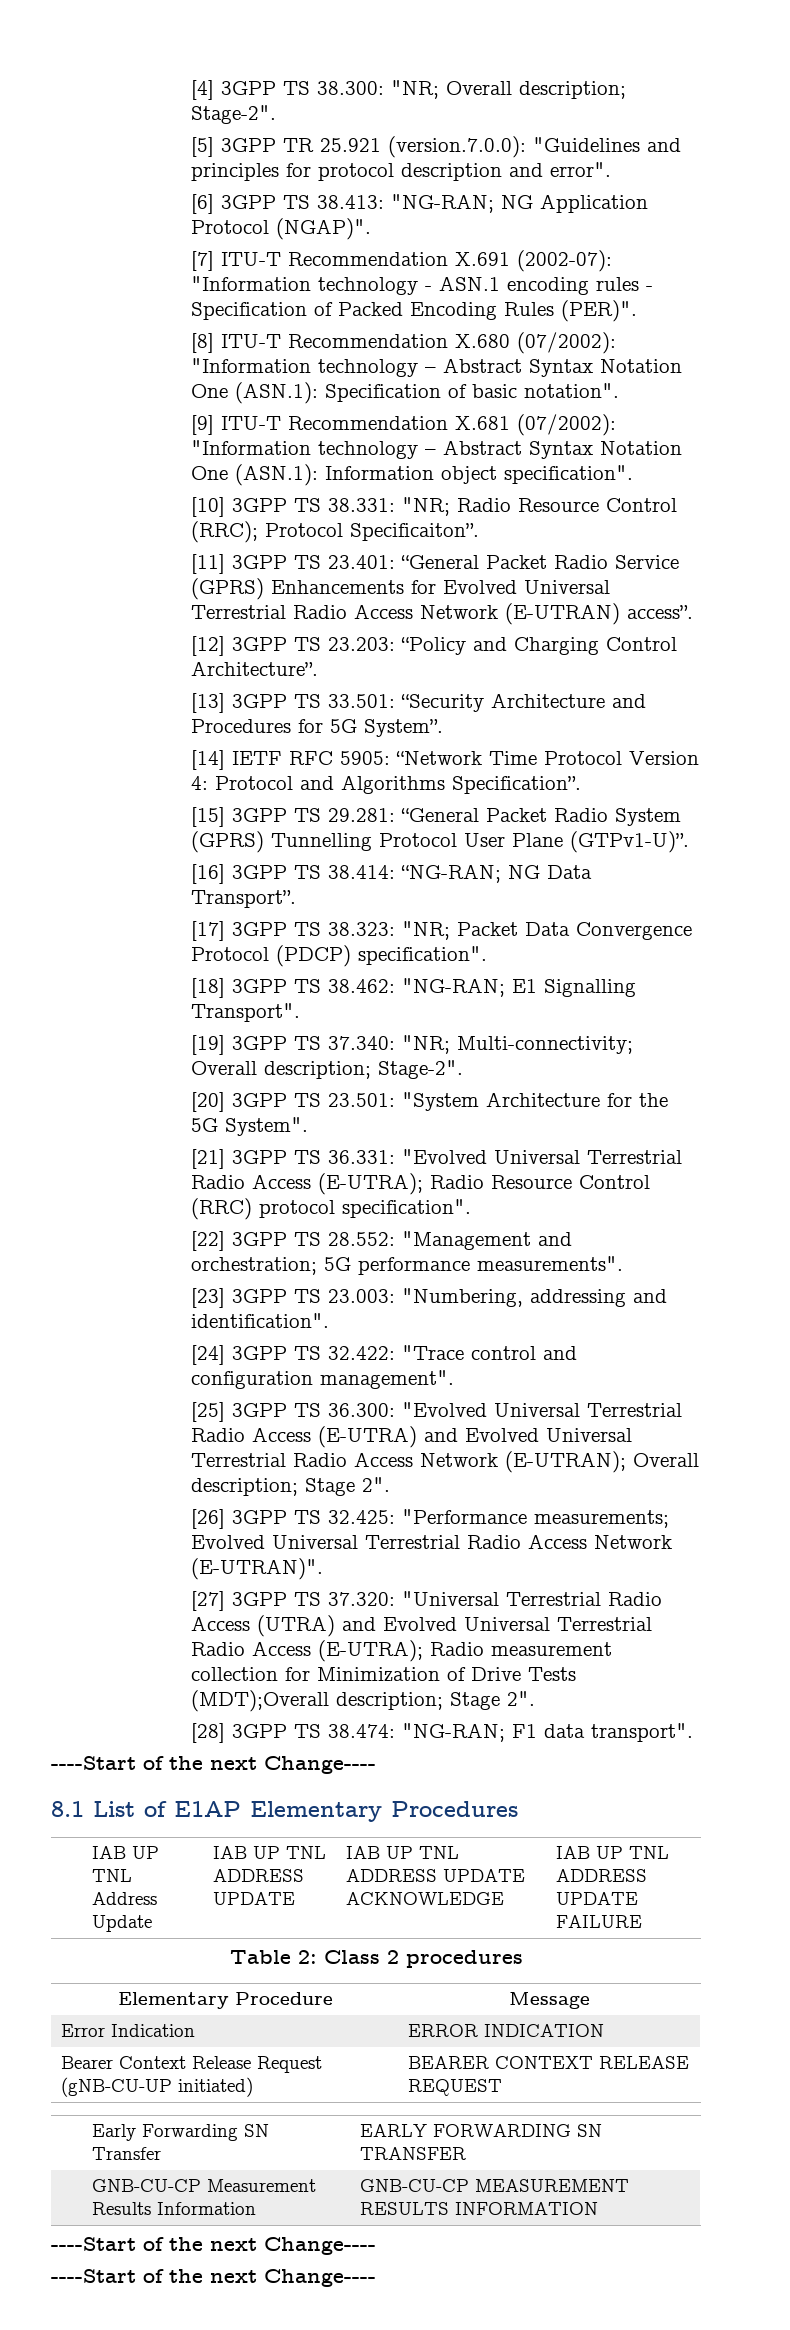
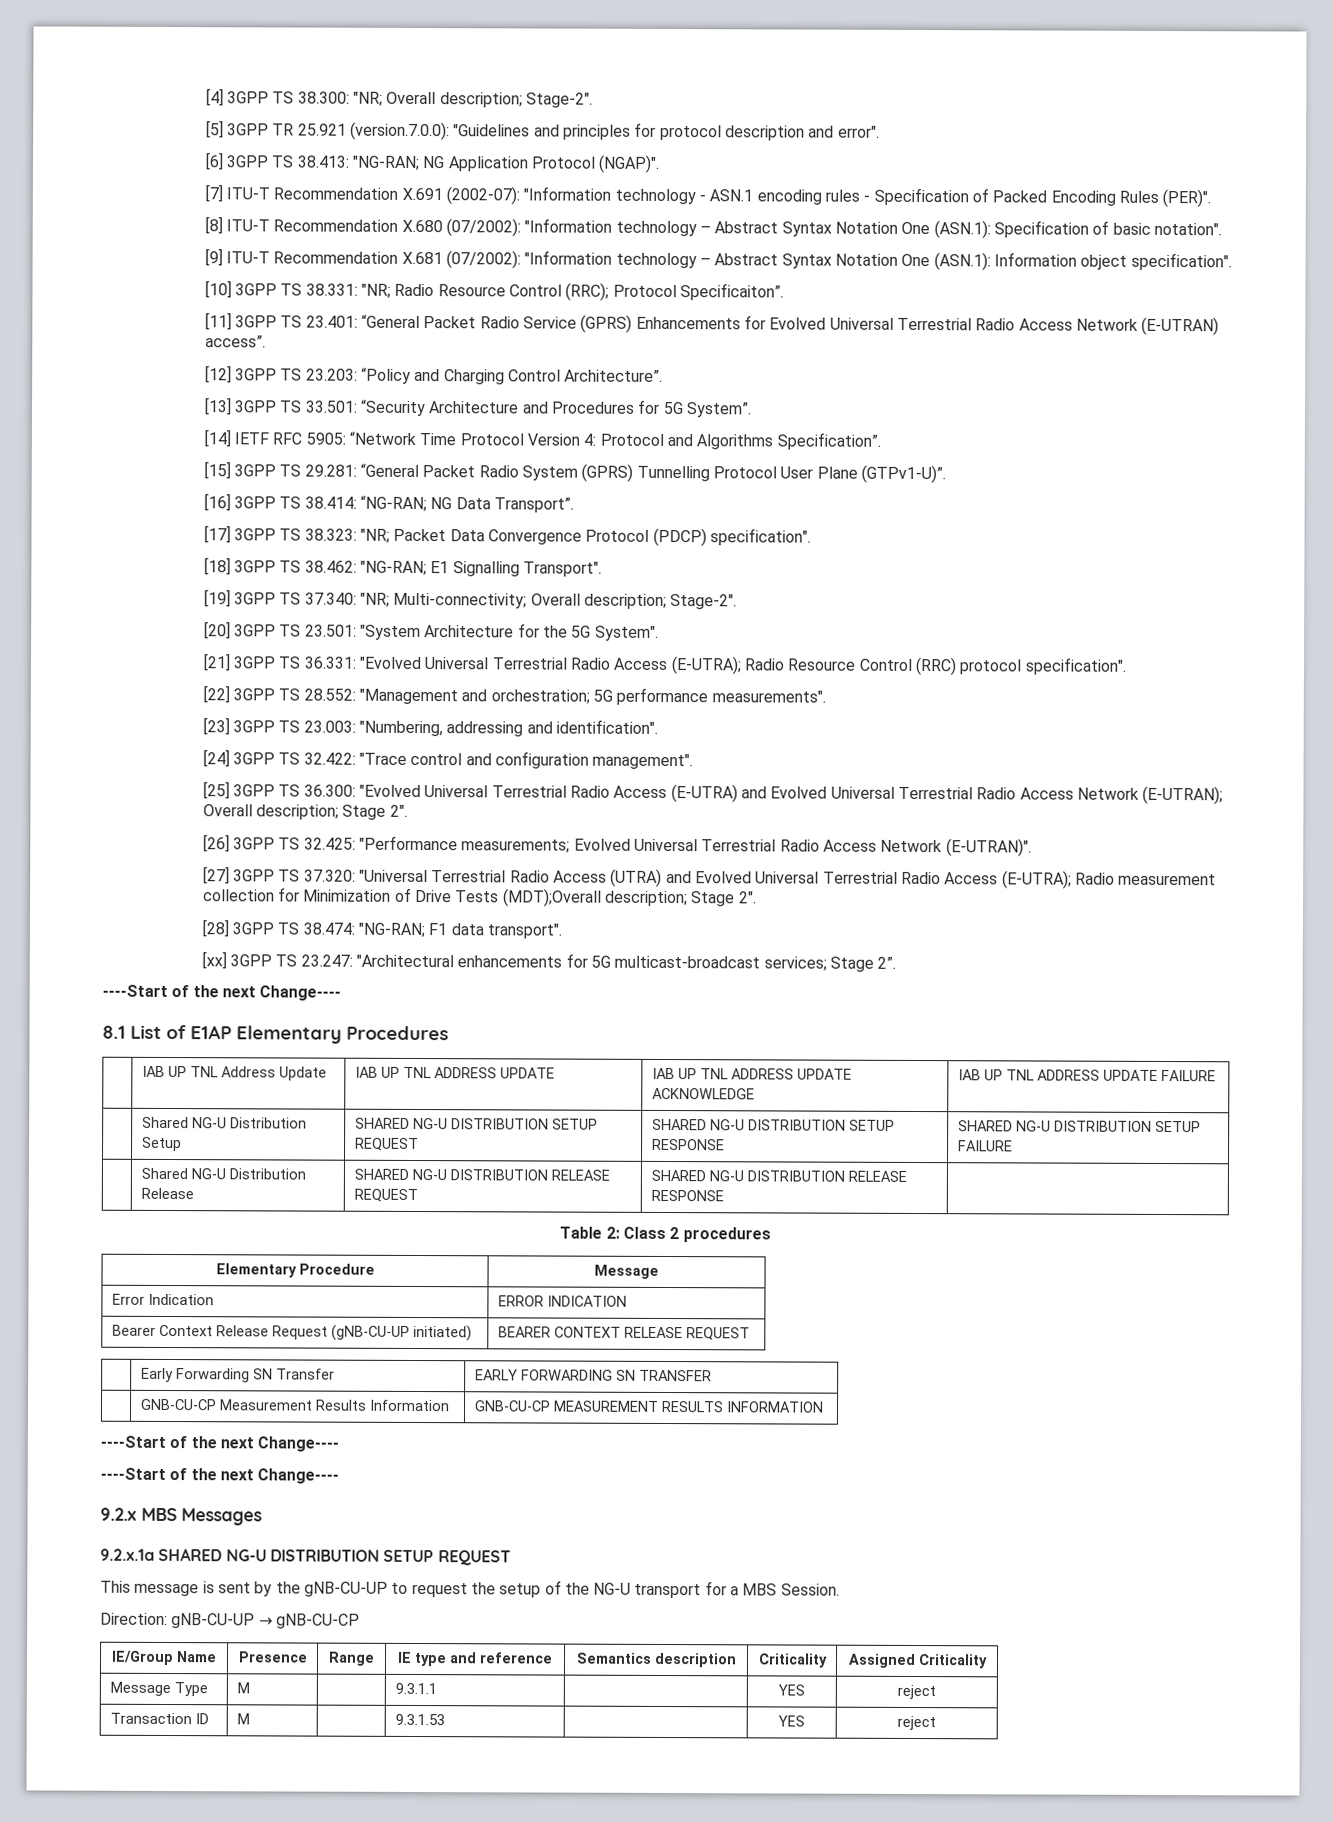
+ [xx] 3GPP TS 23.247: "Architectural enhancements for 5G multicast-broadcast services; Stage 2”.
+ | Shared NG-U Distribution Setup | SHARED NG-U DISTRIBUTION SETUP REQUEST | SHARED NG-U DISTRIBUTION SETUP RESPONSE | SHARED NG-U DISTRIBUTION SETUP FAILURE
+ | Shared NG-U Distribution Release | SHARED NG-U DISTRIBUTION RELEASE REQUEST | SHARED NG-U DISTRIBUTION RELEASE RESPONSE |
+ 9.2.x MBS Messages
+ 9.2.x.1a SHARED NG-U DISTRIBUTION SETUP REQUEST
+ This message is sent by the gNB-CU-UP to request the setup of the NG-U transport for a MBS Session.
+ Direction: gNB-CU-UP → gNB-CU-CP
+ IE/Group Name | Presence | Range | IE type and reference | Semantics description | Criticality | Assigned Criticality
+ Message Type | M | | 9.3.1.1 | | YES | reject
+ Transaction ID | M | | 9.3.1.53 | | YES | reject

